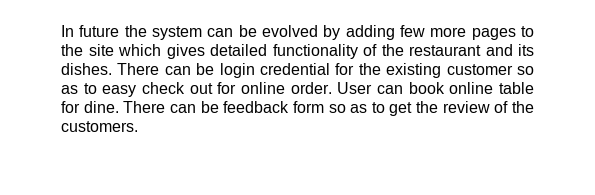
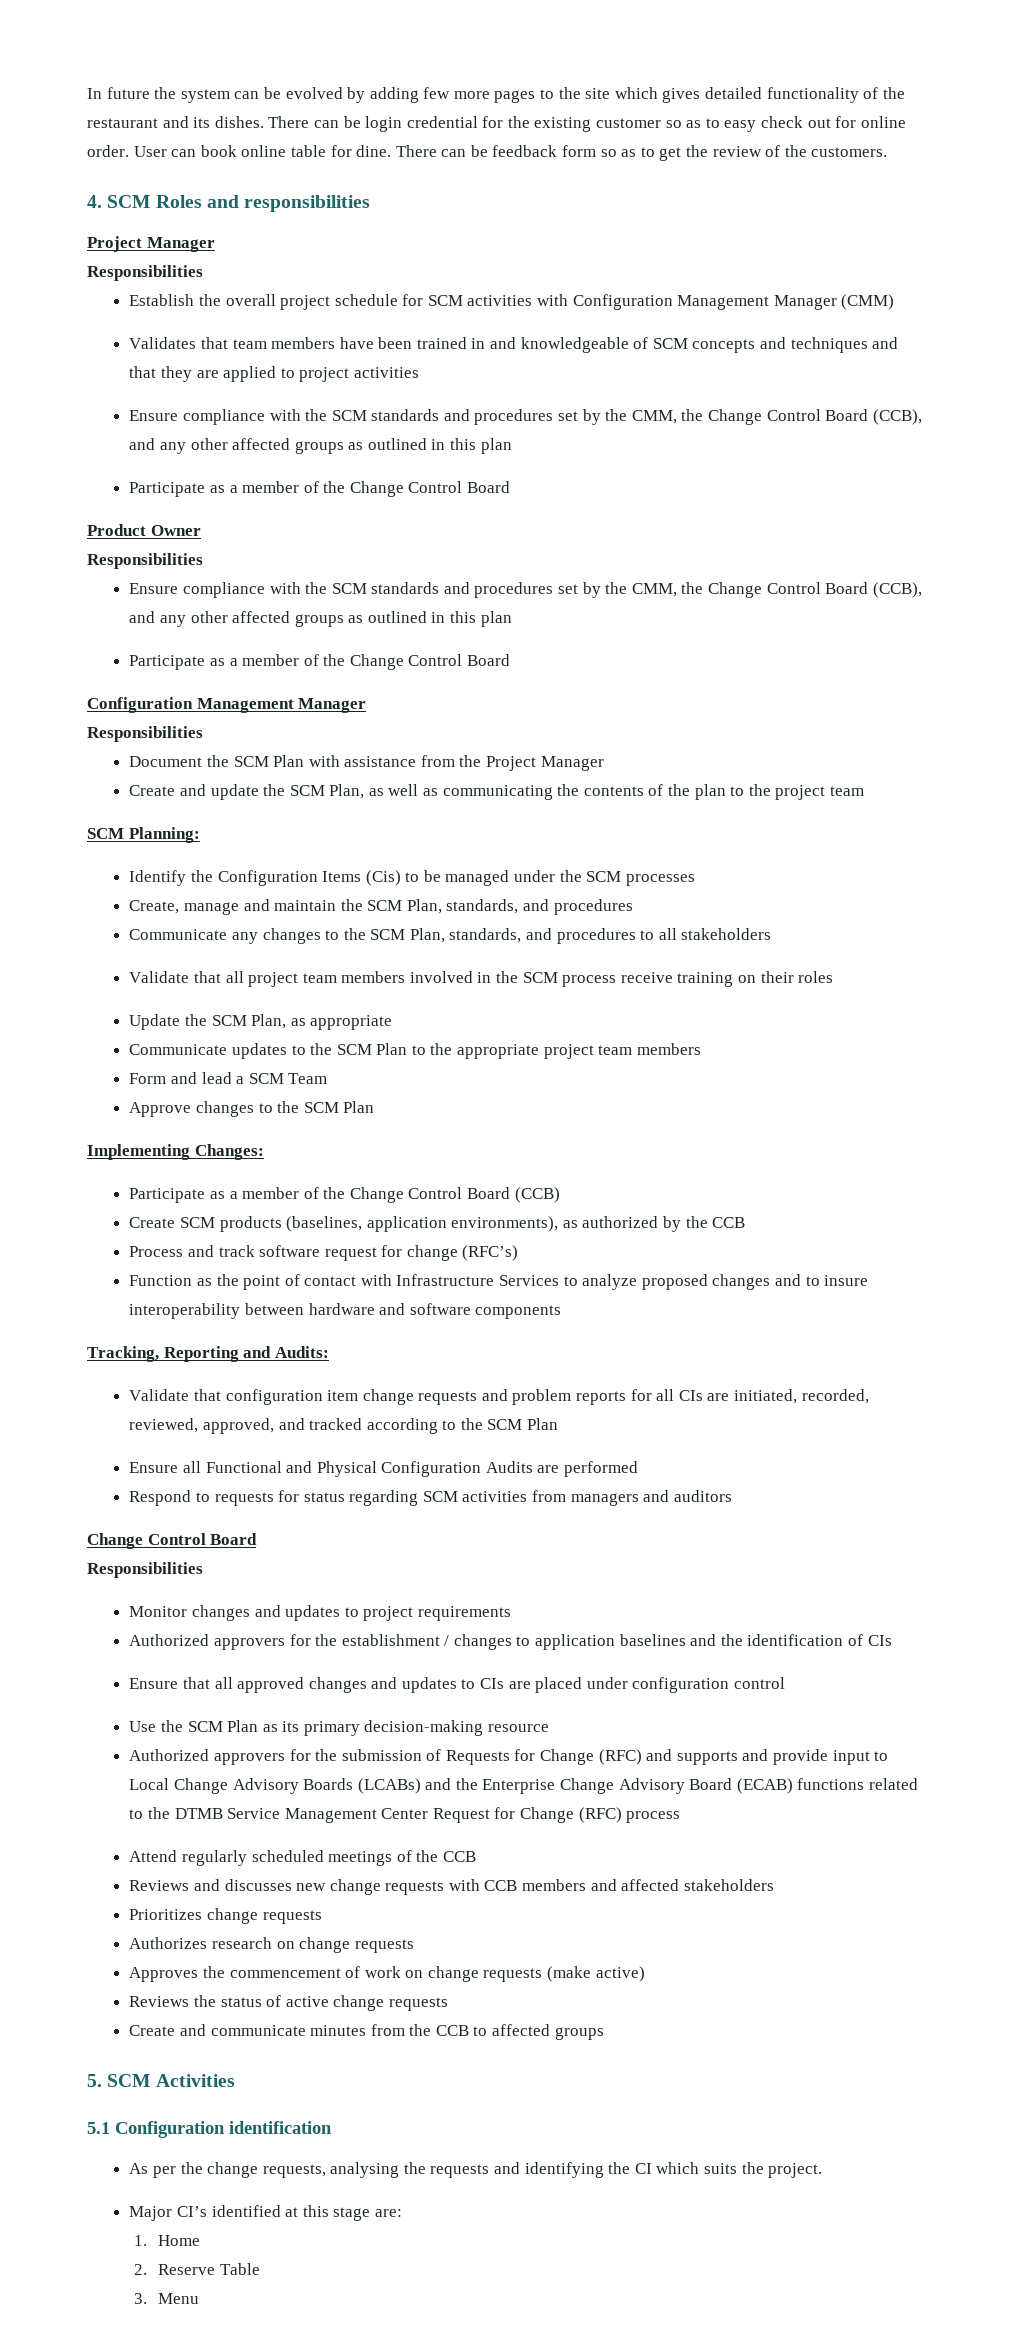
+ 4. SCM Roles and responsibilities
+ Project Manager
+ Responsibilities
+ Establish the overall project schedule for SCM activities with Configuration Management Manager (CMM)
+ Validates that team members have been trained in and knowledgeable of SCM concepts and techniques and that they are applied to project activities
+ Ensure compliance with the SCM standards and procedures set by the CMM, the Change Control Board (CCB), and any other affected groups as outlined in this plan
+ Participate as a member of the Change Control Board
+ Product Owner
+ Responsibilities
+ Ensure compliance with the SCM standards and procedures set by the CMM, the Change Control Board (CCB), and any other affected groups as outlined in this plan
+ Participate as a member of the Change Control Board
+ Configuration Management Manager
+ Responsibilities
+ Document the SCM Plan with assistance from the Project Manager
+ Create and update the SCM Plan, as well as communicating the contents of the plan to the project team
+ SCM Planning:
+ Identify the Configuration Items (Cis) to be managed under the SCM processes
+ Create, manage and maintain the SCM Plan, standards, and procedures
+ Communicate any changes to the SCM Plan, standards, and procedures to all stakeholders
+ Validate that all project team members involved in the SCM process receive training on their roles
+ Update the SCM Plan, as appropriate
+ Communicate updates to the SCM Plan to the appropriate project team members
+ Form and lead a SCM Team
+ Approve changes to the SCM Plan
+ Implementing Changes:
+ Participate as a member of the Change Control Board (CCB)
+ Create SCM products (baselines, application environments), as authorized by the CCB
+ Process and track software request for change (RFC’s)
+ Function as the point of contact with Infrastructure Services to analyze proposed changes and to insure interoperability between hardware and software components
+ Tracking, Reporting and Audits:
+ Validate that configuration item change requests and problem reports for all CIs are initiated, recorded, reviewed, approved, and tracked according to the SCM Plan
+ Ensure all Functional and Physical Configuration Audits are performed
+ Respond to requests for status regarding SCM activities from managers and auditors
+ Change Control Board
+ Responsibilities
+ Monitor changes and updates to project requirements
+ Authorized approvers for the establishment / changes to application baselines and the identification of CIs
+ Ensure that all approved changes and updates to CIs are placed under configuration control
+ Use the SCM Plan as its primary decision-making resource
+ Authorized approvers for the submission of Requests for Change (RFC) and supports and provide input to Local Change Advisory Boards (LCABs) and the Enterprise Change Advisory Board (ECAB) functions related to the DTMB Service Management Center Request for Change (RFC) process
+ Attend regularly scheduled meetings of the CCB
+ Reviews and discusses new change requests with CCB members and affected stakeholders
+ Prioritizes change requests
+ Authorizes research on change requests
+ Approves the commencement of work on change requests (make active)
+ Reviews the status of active change requests
+ Create and communicate minutes from the CCB to affected groups
+ 5. SCM Activities
+ 5.1 Configuration identification
+ As per the change requests, analysing the requests and identifying the CI which suits the project.
+ Major CI’s identified at this stage are:
+ 1. Home
+ 2. Reserve Table
+ 3. Menu

